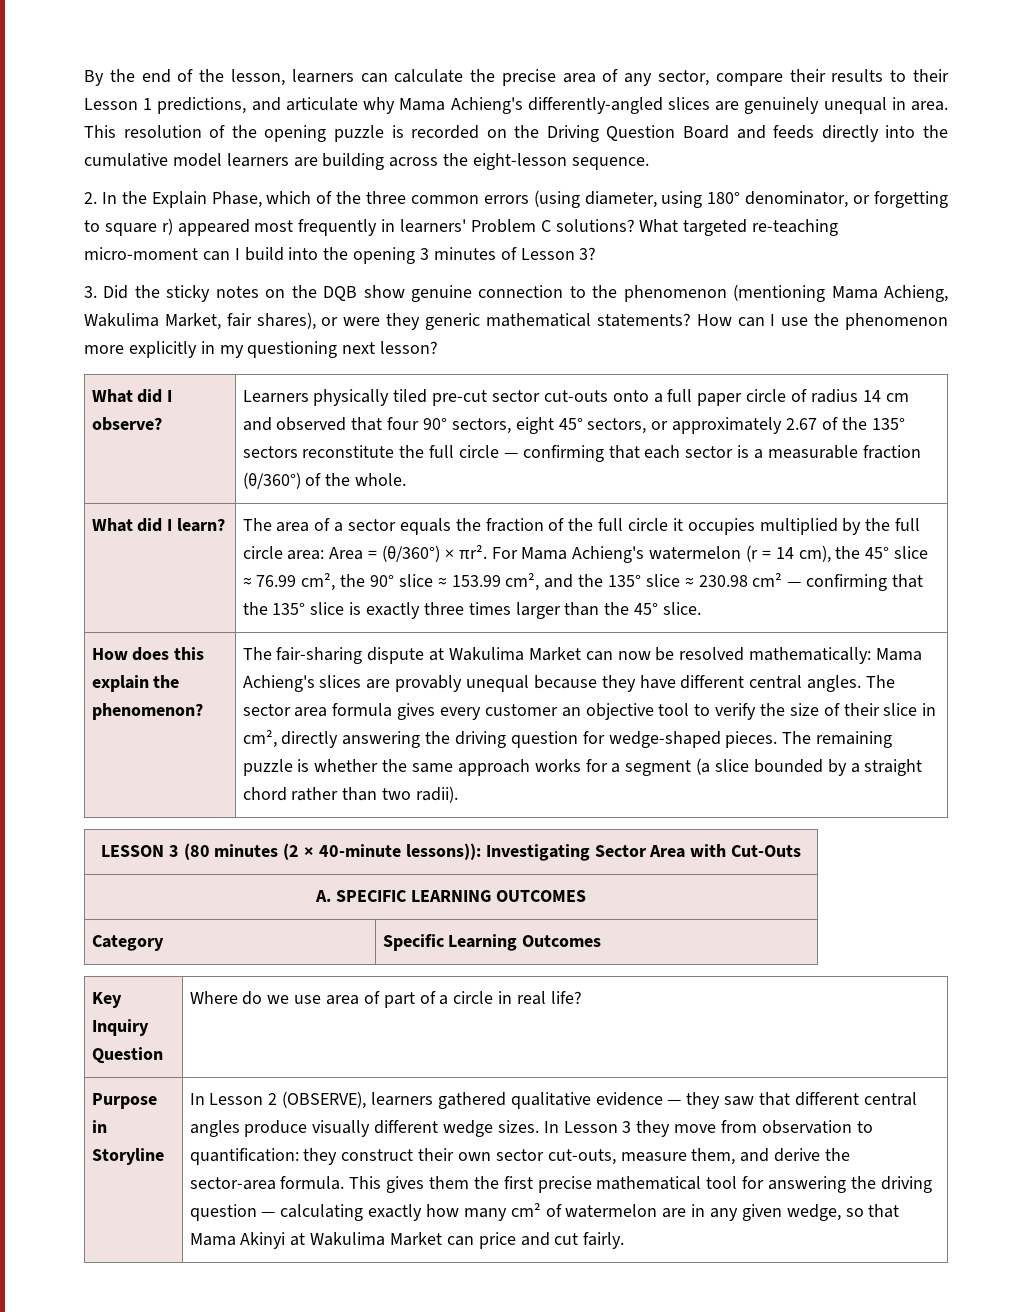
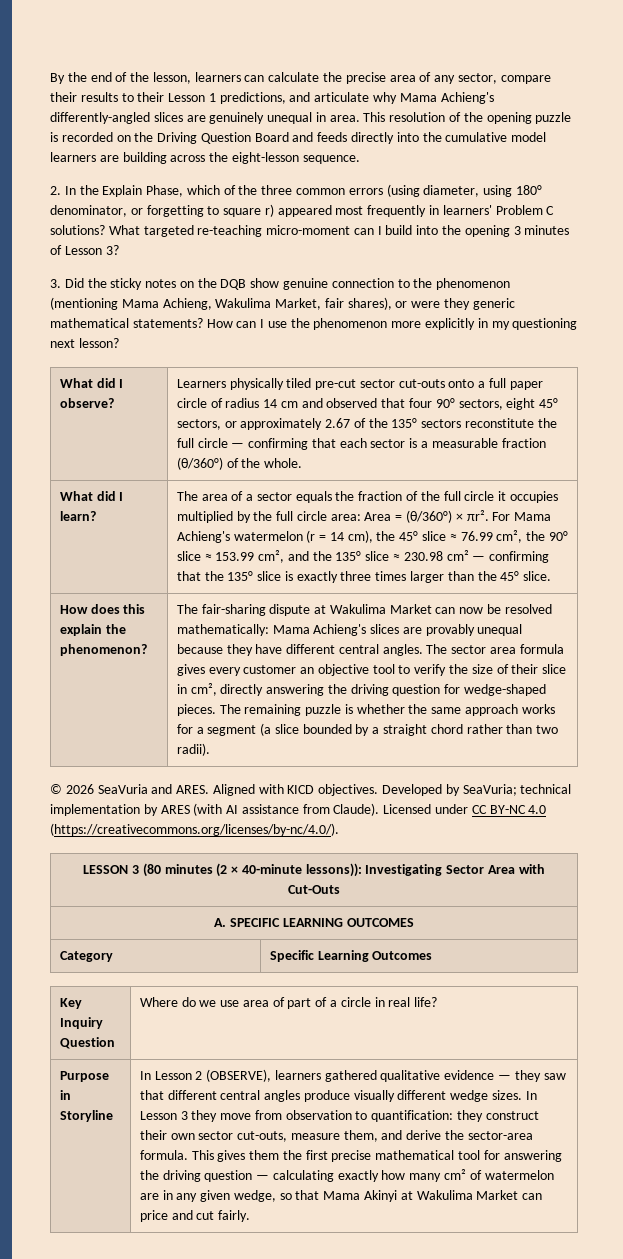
+ © 2026 SeaVuria and ARES. Aligned with KICD objectives. Developed by SeaVuria; technical implementation by ARES (with AI assistance from Claude). Licensed under CC BY-NC 4.0 (https://creativecommons.org/licenses/by-nc/4.0/).

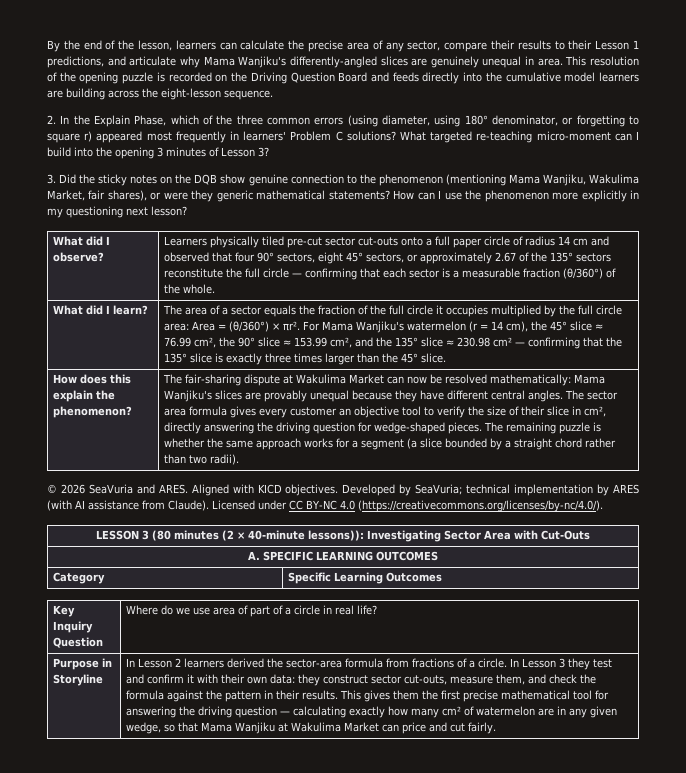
- By the end of the lesson, learners can calculate the precise area of any sector, compare their results to their Lesson 1 predictions, and articulate why Mama Achieng's differently-angled slices are genuinely unequal in area.
+ By the end of the lesson, learners can calculate the precise area of any sector, compare their results to their Lesson 1 predictions, and articulate why Mama Wanjiku's differently-angled slices are genuinely unequal in area.
- 3. Did the sticky notes on the DQB show genuine connection to the phenomenon (mentioning Mama Achieng, Wakulima Market, fair shares), or were they generic mathematical statements?
+ 3. Did the sticky notes on the DQB show genuine connection to the phenomenon (mentioning Mama Wanjiku, Wakulima Market, fair shares), or were they generic mathematical statements?
- For Mama Achieng's watermelon (r = 14 cm), the 45° slice ≈ 76.99 cm², the 90° slice ≈ 153.99 cm², and the 135° slice ≈ 230.98 cm² — confirming that the 135° slice is exactly three times larger than the 45° slice.
+ For Mama Wanjiku's watermelon (r = 14 cm), the 45° slice ≈ 76.99 cm², the 90° slice ≈ 153.99 cm², and the 135° slice ≈ 230.98 cm² — confirming that the 135° slice is exactly three times larger than the 45° slice.
- The fair-sharing dispute at Wakulima Market can now be resolved mathematically: Mama Achieng's slices are provably unequal because they have different central angles.
+ The fair-sharing dispute at Wakulima Market can now be resolved mathematically: Mama Wanjiku's slices are provably unequal because they have different central angles.
- In Lesson 2 (OBSERVE), learners gathered qualitative evidence — they saw that different central angles produce visually different wedge sizes. In Lesson 3 they move from observation to quantification: they construct their own sector cut-outs, measure them, and derive the sector-area formula.
+ In Lesson 2 learners derived the sector-area formula from fractions of a circle. In Lesson 3 they test and confirm it with their own data: they construct sector cut-outs, measure them, and check the formula against the pattern in their results.
- This gives them the first precise mathematical tool for answering the driving question — calculating exactly how many cm² of watermelon are in any given wedge, so that Mama Akinyi at Wakulima Market can price and cut fairly.
+ This gives them the first precise mathematical tool for answering the driving question — calculating exactly how many cm² of watermelon are in any given wedge, so that Mama Wanjiku at Wakulima Market can price and cut fairly.

